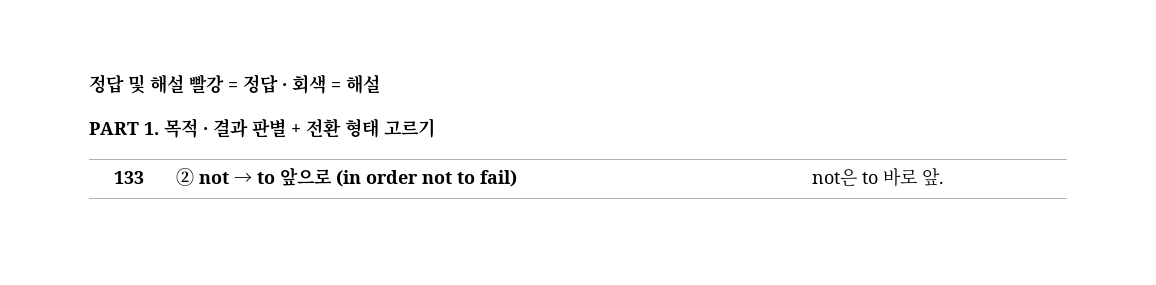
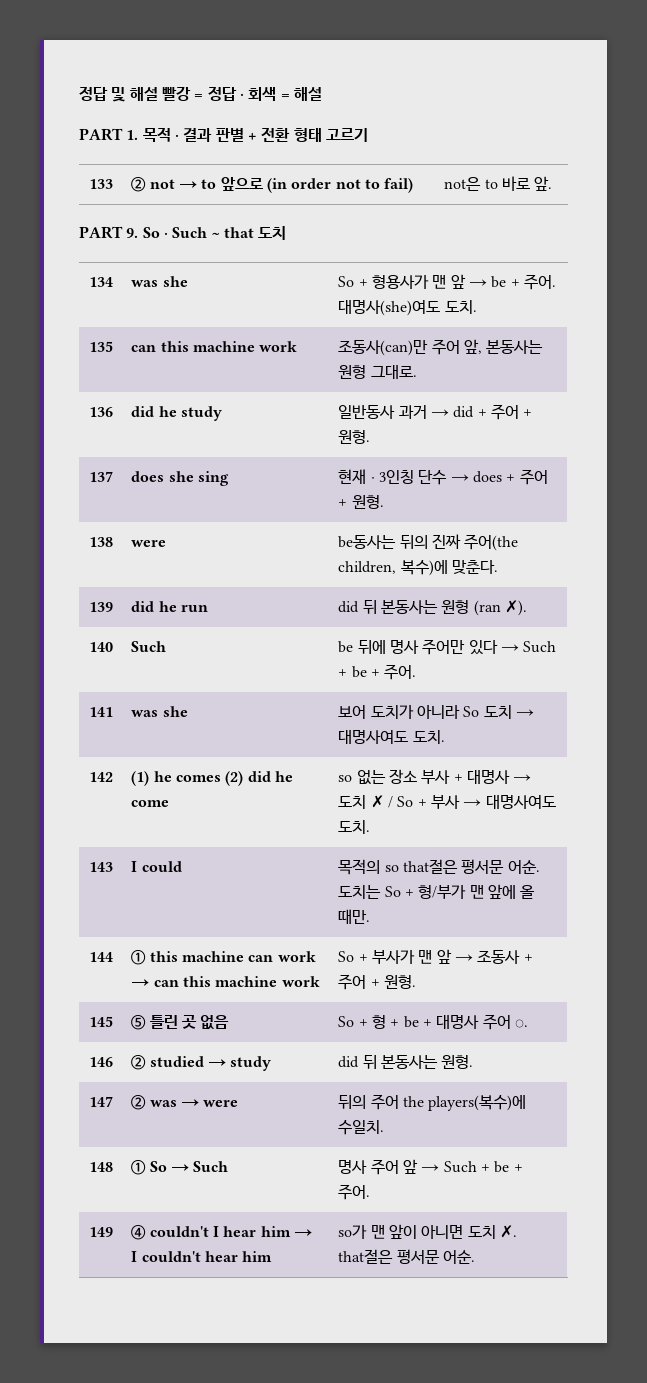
+ PART 9. So · Such ~ that 도치
+ 134 | was she | So + 형용사가 맨 앞 → be + 주어. 대명사(she)여도 도치.
+ 135 | can this machine work | 조동사(can)만 주어 앞, 본동사는 원형 그대로.
+ 136 | did he study | 일반동사 과거 → did + 주어 + 원형.
+ 137 | does she sing | 현재 · 3인칭 단수 → does + 주어 + 원형.
+ 138 | were | be동사는 뒤의 진짜 주어(the children, 복수)에 맞춘다.
+ 139 | did he run | did 뒤 본동사는 원형 (ran ✗).
+ 140 | Such | be 뒤에 명사 주어만 있다 → Such + be + 주어.
+ 141 | was she | 보어 도치가 아니라 So 도치 → 대명사여도 도치.
+ 142 | (1) he comes (2) did he come | so 없는 장소 부사 + 대명사 → 도치 ✗ / So + 부사 → 대명사여도 도치.
+ 143 | I could | 목적의 so that절은 평서문 어순. 도치는 So + 형/부가 맨 앞에 올 때만.
+ 144 | ① this machine can work → can this machine work | So + 부사가 맨 앞 → 조동사 + 주어 + 원형.
+ 145 | ⑤ 틀린 곳 없음 | So + 형 + be + 대명사 주어 ○.
+ 146 | ② studied → study | did 뒤 본동사는 원형.
+ 147 | ② was → were | 뒤의 주어 the players(복수)에 수일치.
+ 148 | ① So → Such | 명사 주어 앞 → Such + be + 주어.
+ 149 | ④ couldn't I hear him → I couldn't hear him | so가 맨 앞이 아니면 도치 ✗. that절은 평서문 어순.

